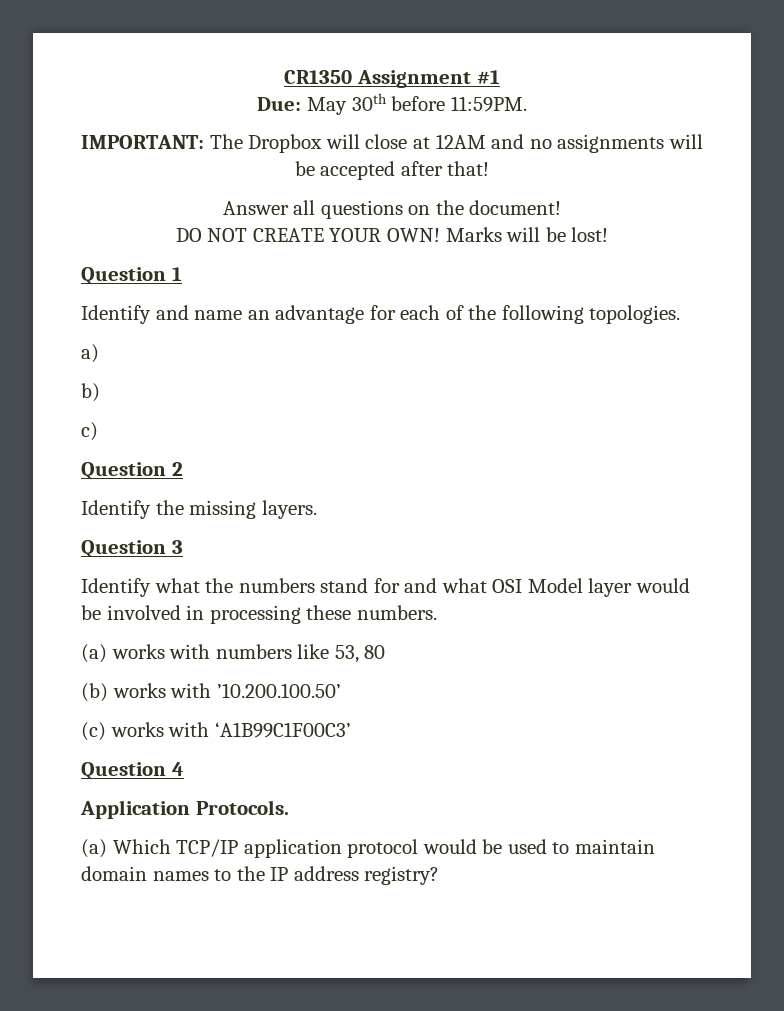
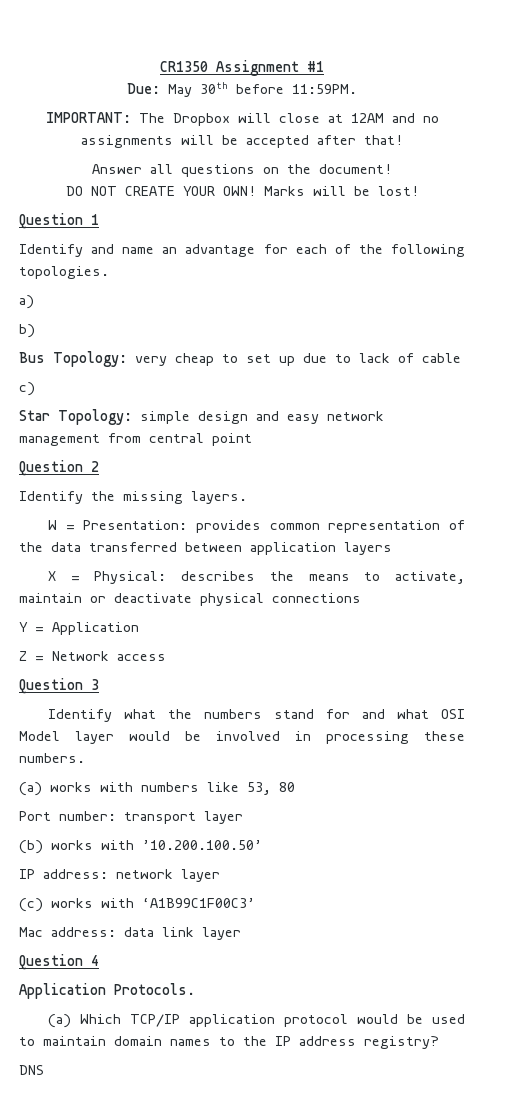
+ Bus Topology: very cheap to set up due to lack of cable
  c)
+ Star Topology: simple design and easy network management from central point
+ W = Presentation: provides common representation of the data transferred between application layers
+ X = Physical: describes the means to activate, maintain or deactivate physical connections
+ Y = Application
+ Z = Network access
+ Port number: transport layer
+ IP address: network layer
+ Mac address: data link layer
+ DNS

